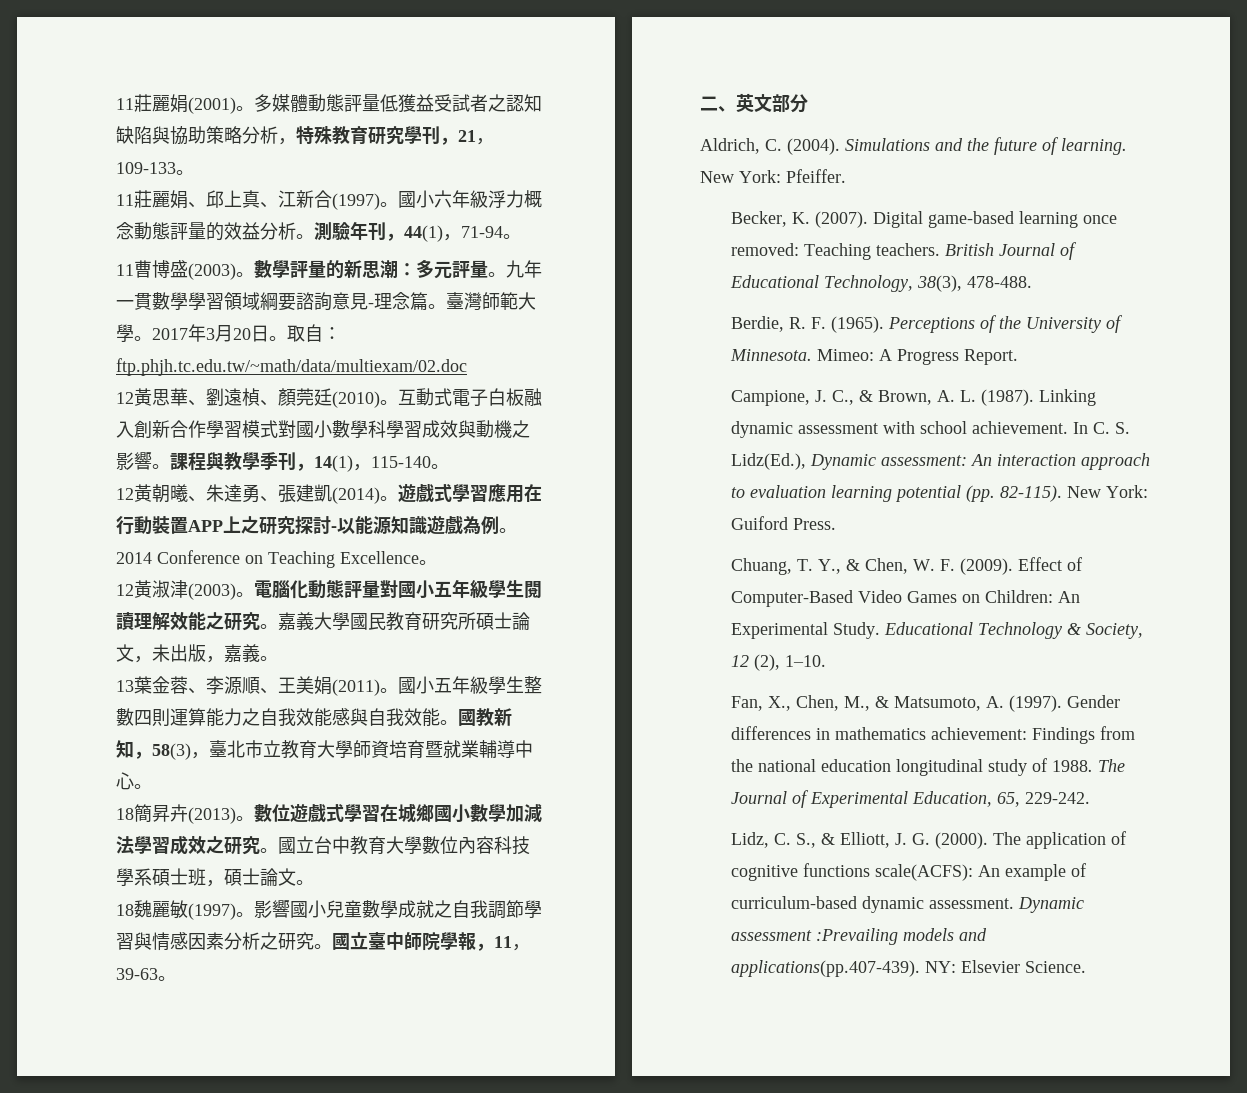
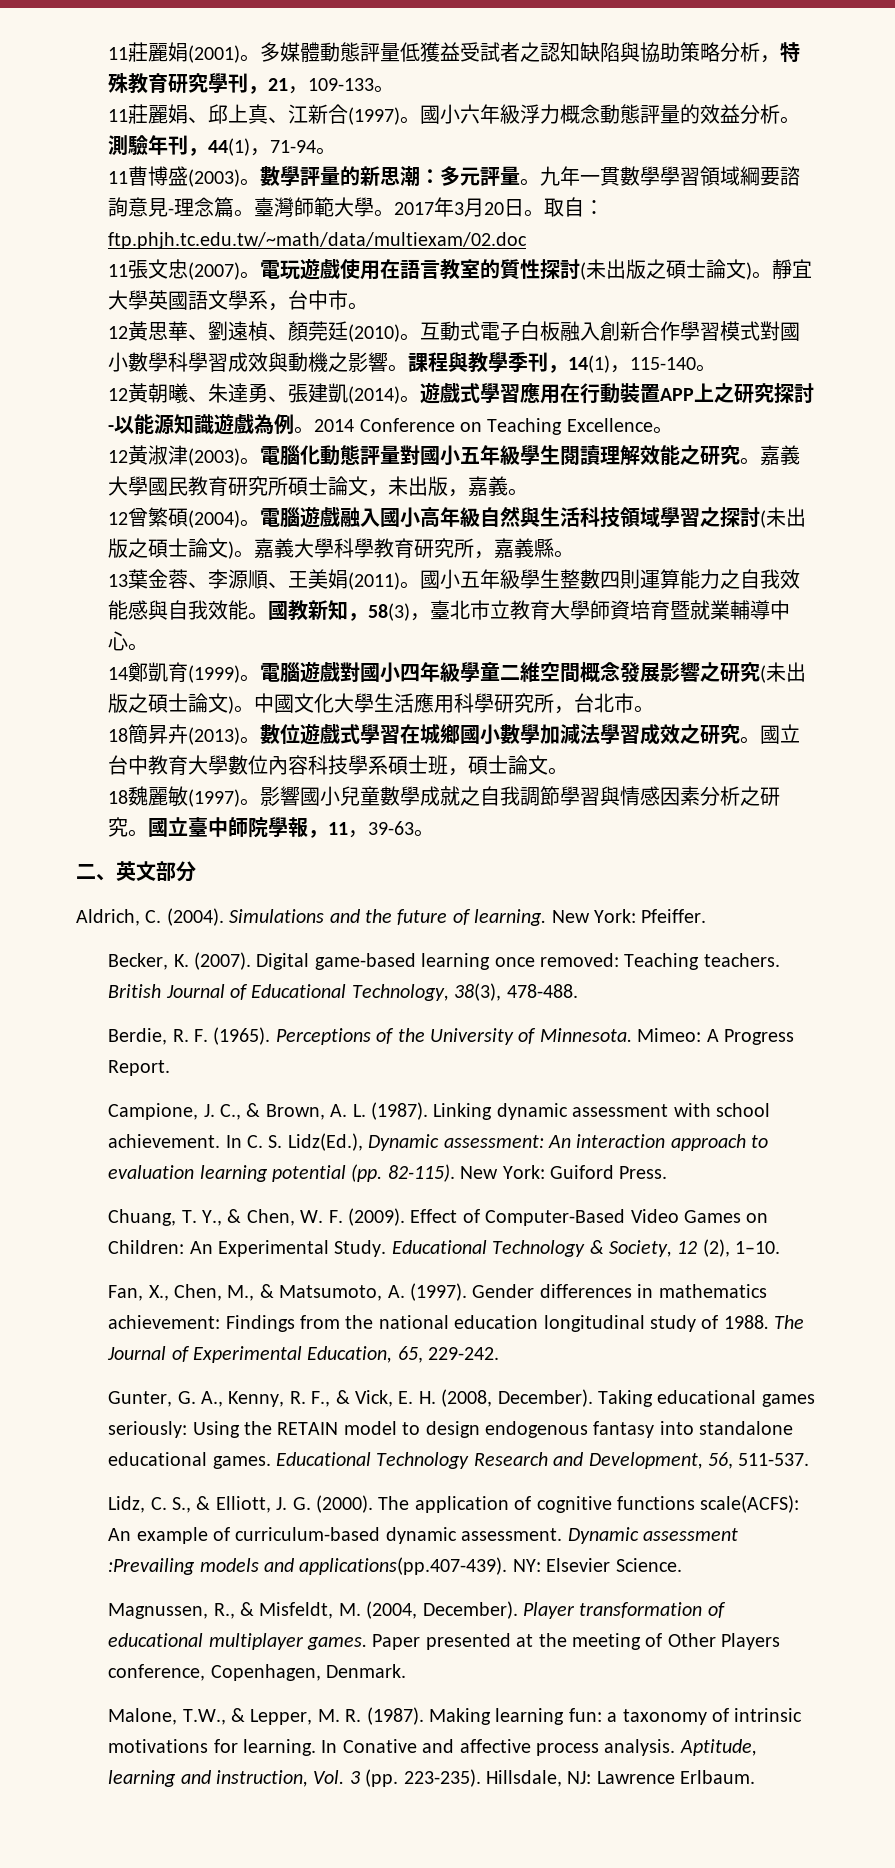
+ 11張文忠(2007)。電玩遊戲使用在語言教室的質性探討(未出版之碩士論文)。靜宜大學英國語文學系，台中市。
+ 12曾繁碩(2004)。電腦遊戲融入國小高年級自然與生活科技領域學習之探討(未出版之碩士論文)。嘉義大學科學教育研究所，嘉義縣。
+ 14鄭凱育(1999)。電腦遊戲對國小四年級學童二維空間概念發展影響之研究(未出版之碩士論文)。中國文化大學生活應用科學研究所，台北市。
+ Gunter, G. A., Kenny, R. F., & Vick, E. H. (2008, December). Taking educational games seriously: Using the RETAIN model to design endogenous fantasy into standalone educational games. Educational Technology Research and Development, 56, 511-537.
+ Magnussen, R., & Misfeldt, M. (2004, December). Player transformation of educational multiplayer games. Paper presented at the meeting of Other Players conference, Copenhagen, Denmark.
+ Malone, T.W., & Lepper, M. R. (1987). Making learning fun: a taxonomy of intrinsic motivations for learning. In Conative and affective process analysis. Aptitude, learning and instruction, Vol. 3 (pp. 223-235). Hillsdale, NJ: Lawrence Erlbaum.

